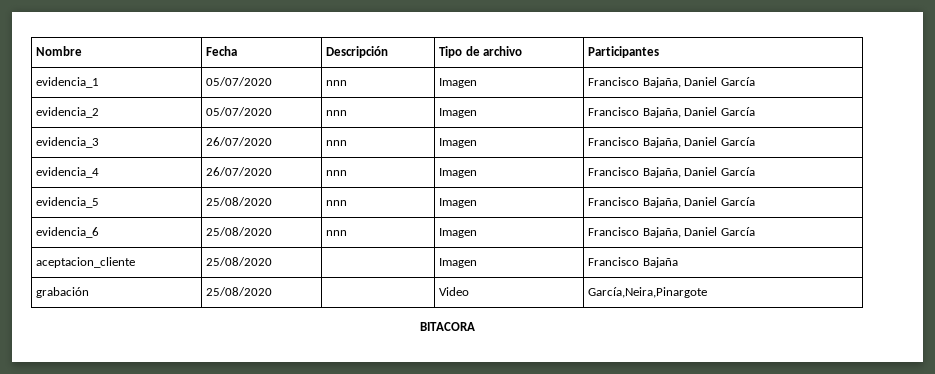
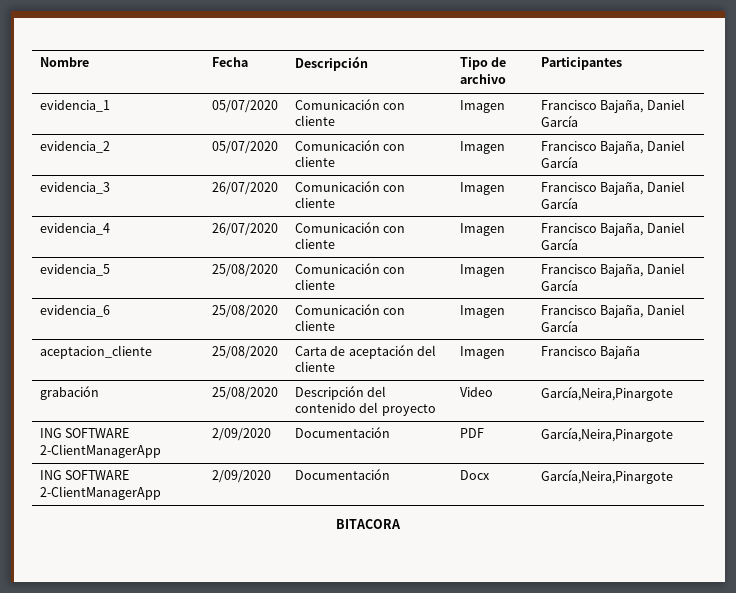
- evidencia_1 | 05/07/2020 | nnn | Imagen | Francisco Bajaña, Daniel García
+ evidencia_1 | 05/07/2020 | Comunicación con cliente | Imagen | Francisco Bajaña, Daniel García
- evidencia_2 | 05/07/2020 | nnn | Imagen | Francisco Bajaña, Daniel García
+ evidencia_2 | 05/07/2020 | Comunicación con cliente | Imagen | Francisco Bajaña, Daniel García
- evidencia_3 | 26/07/2020 | nnn | Imagen | Francisco Bajaña, Daniel García
+ evidencia_3 | 26/07/2020 | Comunicación con cliente | Imagen | Francisco Bajaña, Daniel García
- evidencia_4 | 26/07/2020 | nnn | Imagen | Francisco Bajaña, Daniel García
+ evidencia_4 | 26/07/2020 | Comunicación con cliente | Imagen | Francisco Bajaña, Daniel García
- evidencia_5 | 25/08/2020 | nnn | Imagen | Francisco Bajaña, Daniel García
+ evidencia_5 | 25/08/2020 | Comunicación con cliente | Imagen | Francisco Bajaña, Daniel García
- evidencia_6 | 25/08/2020 | nnn | Imagen | Francisco Bajaña, Daniel García
+ evidencia_6 | 25/08/2020 | Comunicación con cliente | Imagen | Francisco Bajaña, Daniel García
- aceptacion_cliente | 25/08/2020 | | Imagen | Francisco Bajaña
+ aceptacion_cliente | 25/08/2020 | Carta de aceptación del cliente | Imagen | Francisco Bajaña
- grabación | 25/08/2020 | | Video | García,Neira,Pinargote
+ grabación | 25/08/2020 | Descripción del contenido del proyecto | Video | García,Neira,Pinargote
+ ING SOFTWARE 2-ClientManagerApp | 2/09/2020 | Documentación | PDF | García,Neira,Pinargote
+ ING SOFTWARE 2-ClientManagerApp | 2/09/2020 | Documentación | Docx | García,Neira,Pinargote

